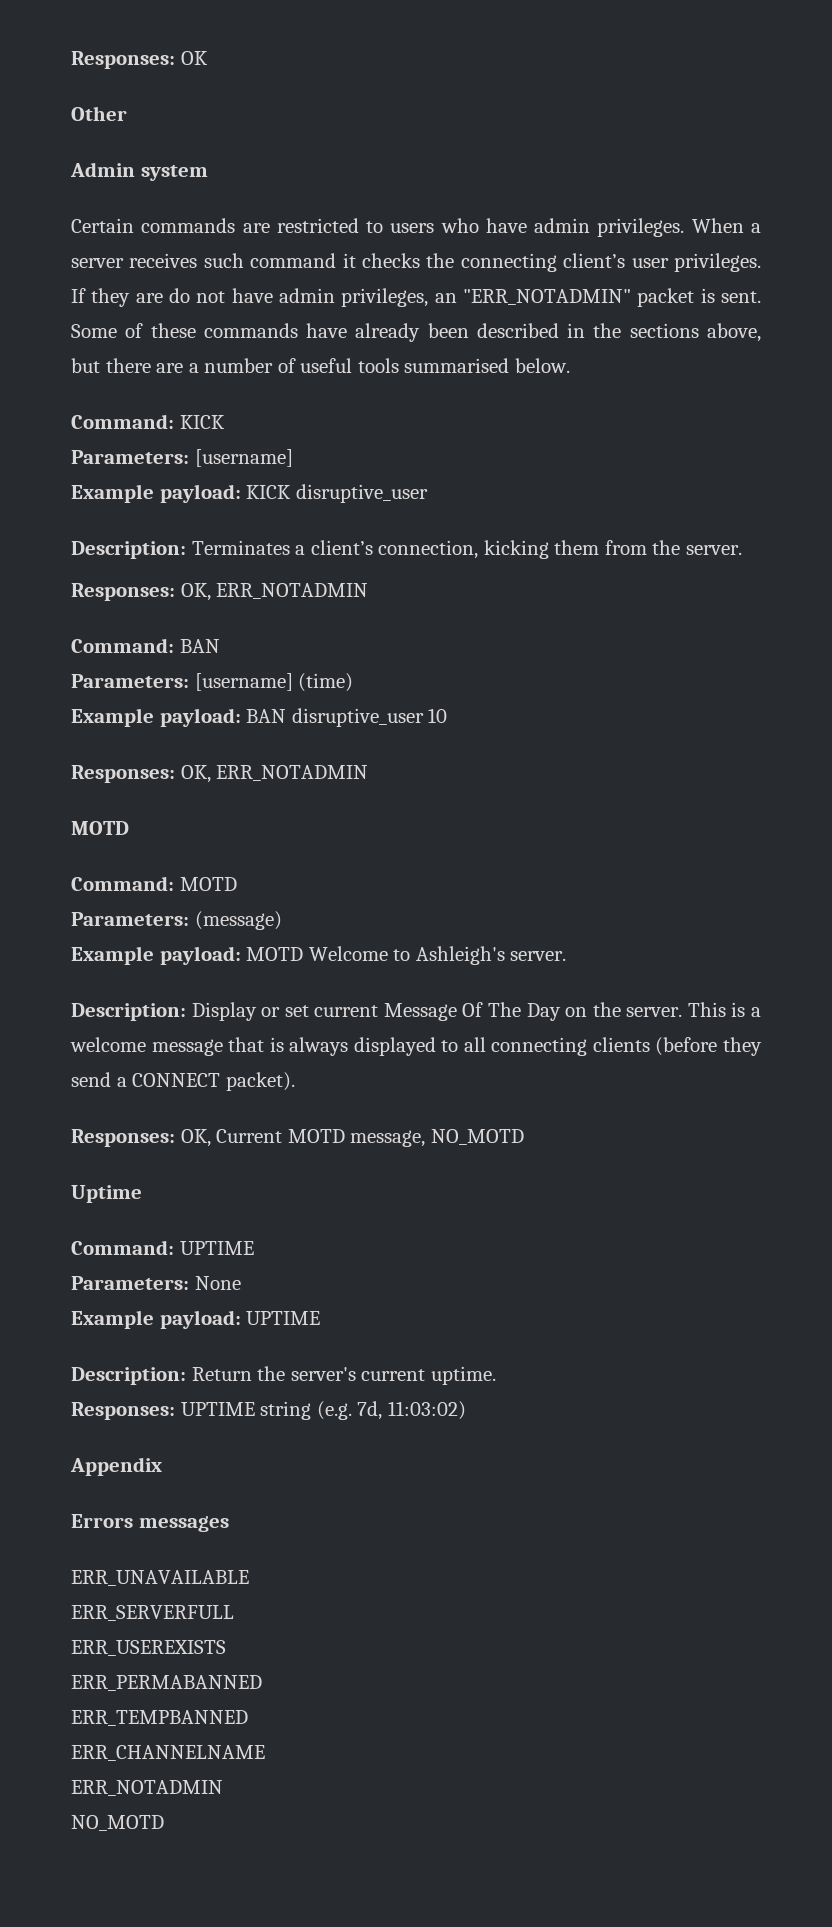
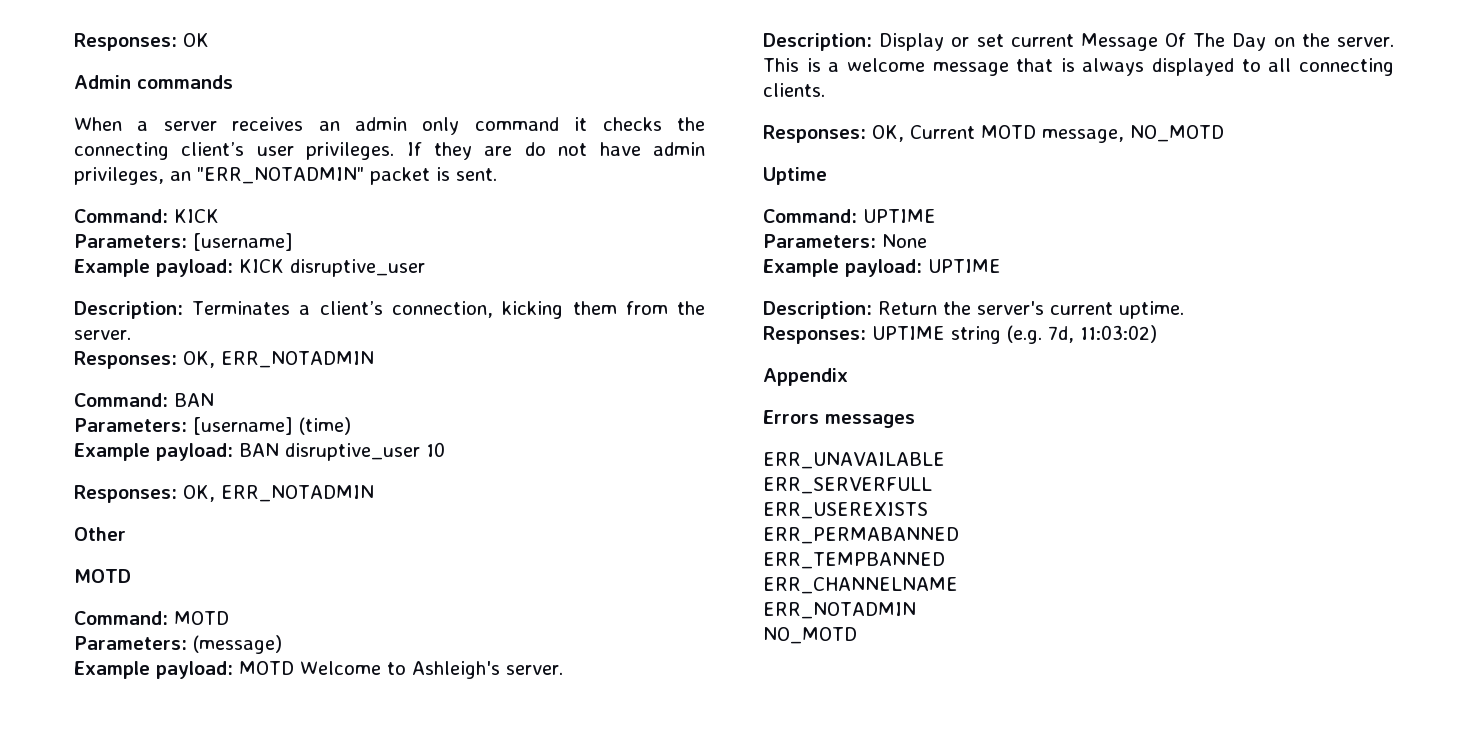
- Other
- Admin system
- Certain commands are restricted to users who have admin privileges. When a server receives such command it checks the connecting client’s user privileges.
+ Admin commands
+ When a server receives an admin only command it checks the connecting client’s user privileges.
- Some of these commands have already been described in the sections above, but there are a number of useful tools summarised below.
+ Other
- This is a welcome message that is always displayed to all connecting clients (before they send a CONNECT packet).
+ This is a welcome message that is always displayed to all connecting clients.

